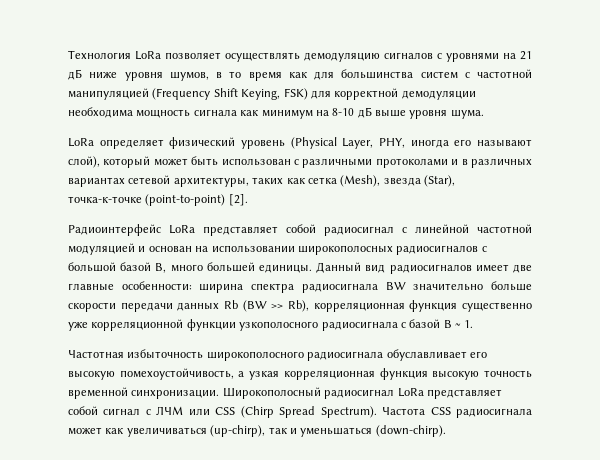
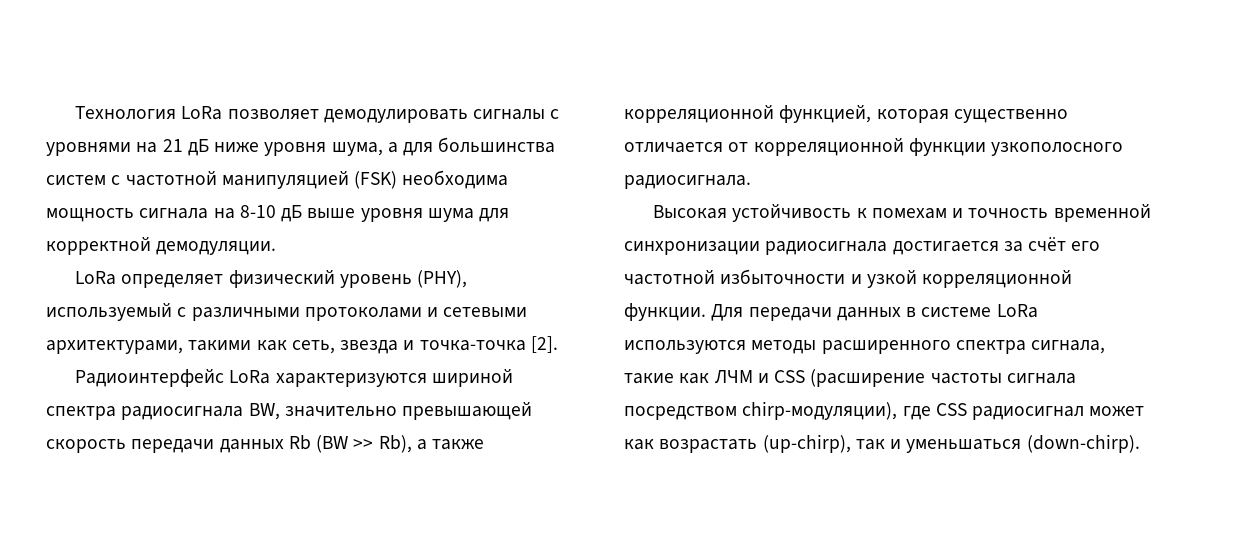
- Технология LoRa позволяет осуществлять демодуляцию сигналов с уровнями на 21 дБ ниже уровня шумов, в то время как для большинства систем с частотной манипуляцией (Frequency Shift Keying, FSK) для корректной демодуляции необходима мощность сигнала как минимум на 8-10 дБ выше уровня шума.
+ Технология LoRa позволяет демодулировать сигналы с уровнями на 21 дБ ниже уровня шума, а для большинства систем с частотной манипуляцией (FSK) необходима мощность сигнала на 8-10 дБ выше уровня шума для корректной демодуляции.
- LoRa определяет физический уровень (Physical Layer, PHY, иногда его называют слой), который может быть использован с различными протоколами и в различных вариантах сетевой архитектуры, таких как сетка (Mesh), звезда (Star), точка-к‑точке (point-to-point) [2].
- Радиоинтерфейс LoRa представляет собой радиосигнал с линейной частотной модуляцией и основан на использовании широкополосных радиосигналов с большой базой B, много большей единицы. Данный вид радиосигналов имеет две главные особенности: ширина спектра радиосигнала BW значительно больше скорости передачи данных Rb (BW >> Rb), корреляционная функция существенно уже корреляционной функции узкополосного радиосигнала с базой B ~ 1.
- Частотная избыточность широкополосного радиосигнала обуславливает его высокую помехоустойчивость, а узкая корреляционная функция высокую точность временной синхронизации. Широкополосный радиосигнал LoRa представляет собой сигнал с ЛЧМ или CSS (Chirp Spread Spectrum). Частота CSS радиосигнала может как увеличиваться (up-chirp), так и уменьшаться (down-chirp).
+ LoRa определяет физический уровень (PHY), используемый с различными протоколами и сетевыми архитектурами, такими как сеть, звезда и точка-точка [2].
+ Радиоинтерфейс LoRa характеризуются шириной спектра радиосигнала BW, значительно превышающей скорость передачи данных Rb (BW >> Rb), а также корреляционной функцией, которая существенно отличается от корреляционной функции узкополосного радиосигнала.
+ Высокая устойчивость к помехам и точность временной синхронизации радиосигнала достигается за счёт его частотной избыточности и узкой корреляционной функции. Для передачи данных в системе LoRa используются методы расширенного спектра сигнала, такие как ЛЧМ и CSS (расширение частоты сигнала посредством chirp-модуляции), где CSS радиосигнал может как возрастать (up-chirp), так и уменьшаться (down-chirp).

